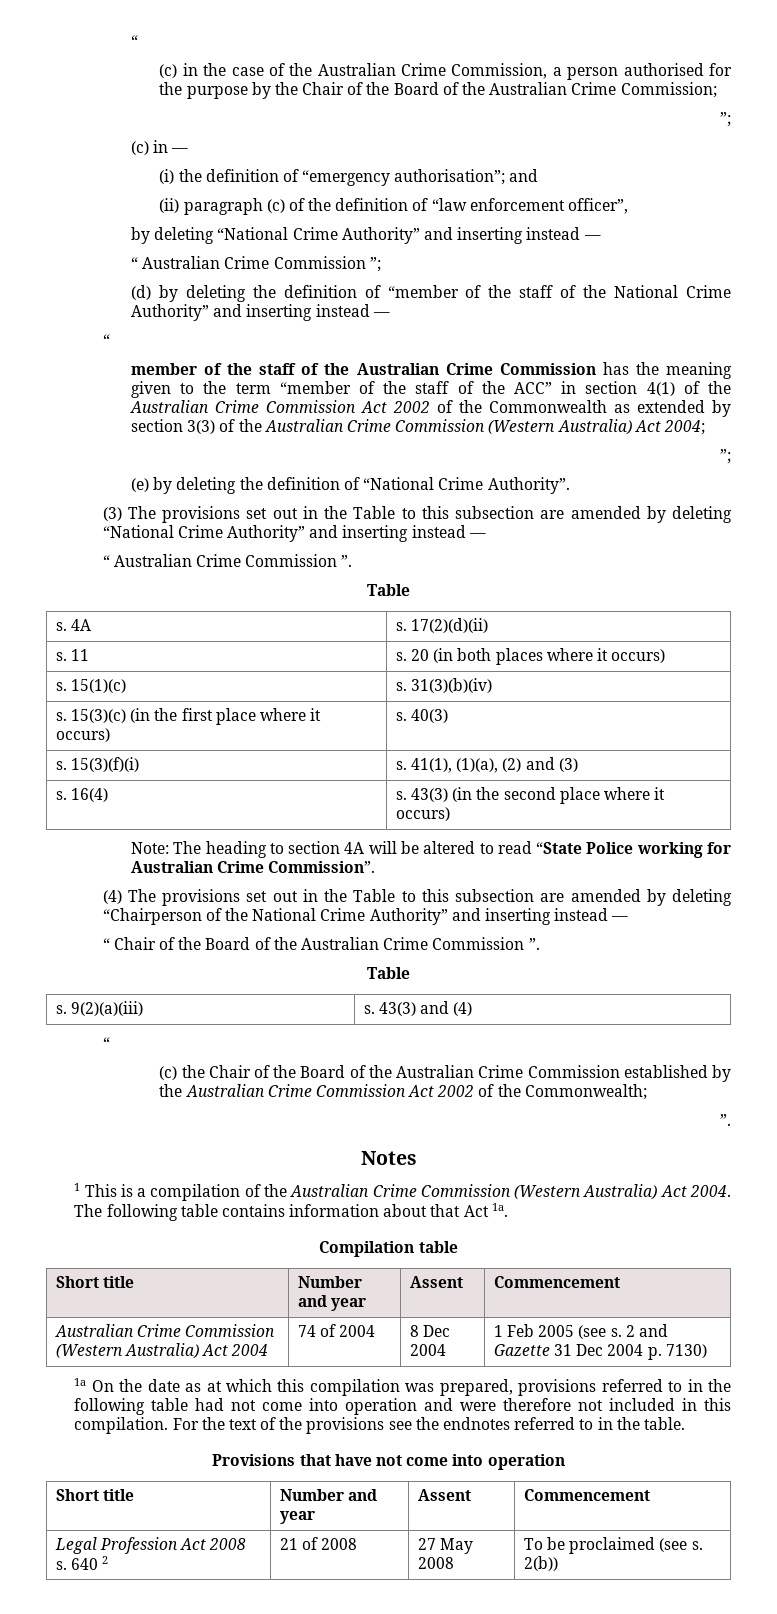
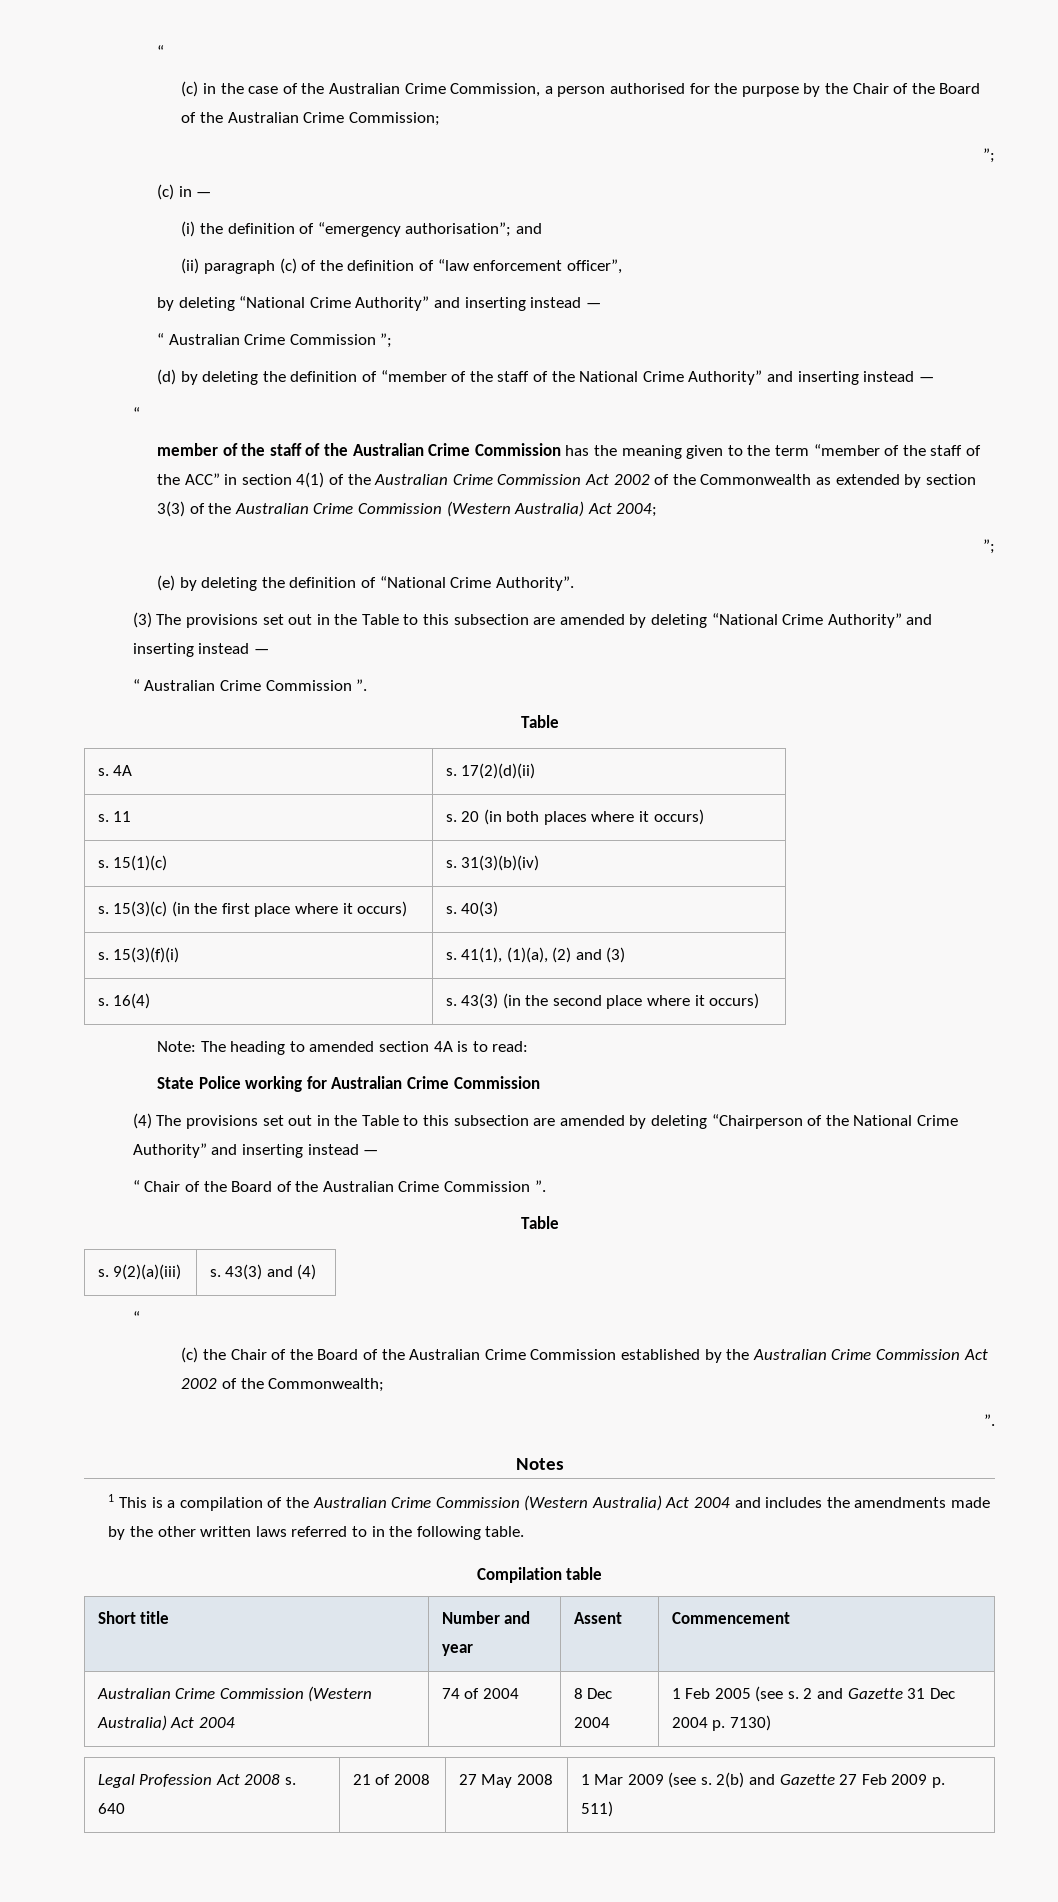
- Note: The heading to section 4A will be altered to read “State Police working for Australian Crime Commission”.
+ Note: The heading to amended section 4A is to read:
+ State Police working for Australian Crime Commission
- 1 This is a compilation of the Australian Crime Commission (Western Australia) Act 2004. The following table contains information about that Act 1a.
+ 1 This is a compilation of the Australian Crime Commission (Western Australia) Act 2004 and includes the amendments made by the other written laws referred to in the following table.
- 1a On the date as at which this compilation was prepared, provisions referred to in the following table had not come into operation and were therefore not included in this compilation. For the text of the provisions see the endnotes referred to in the table.
- Provisions that have not come into operation
- Short title | Number and year | Assent | Commencement
- Legal Profession Act 2008 s. 640 2 | 21 of 2008 | 27 May 2008 | To be proclaimed (see s. 2(b))
+ Legal Profession Act 2008 s. 640 | 21 of 2008 | 27 May 2008 | 1 Mar 2009 (see s. 2(b) and Gazette 27 Feb 2009 p. 511)

